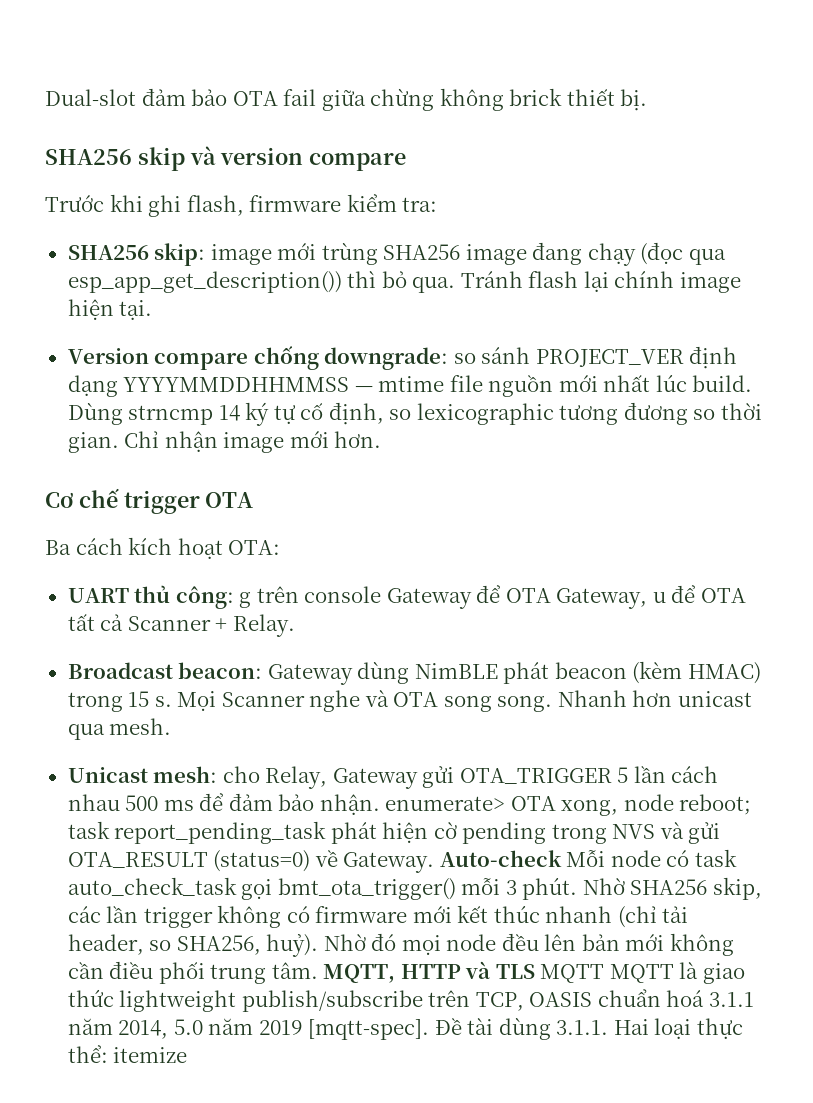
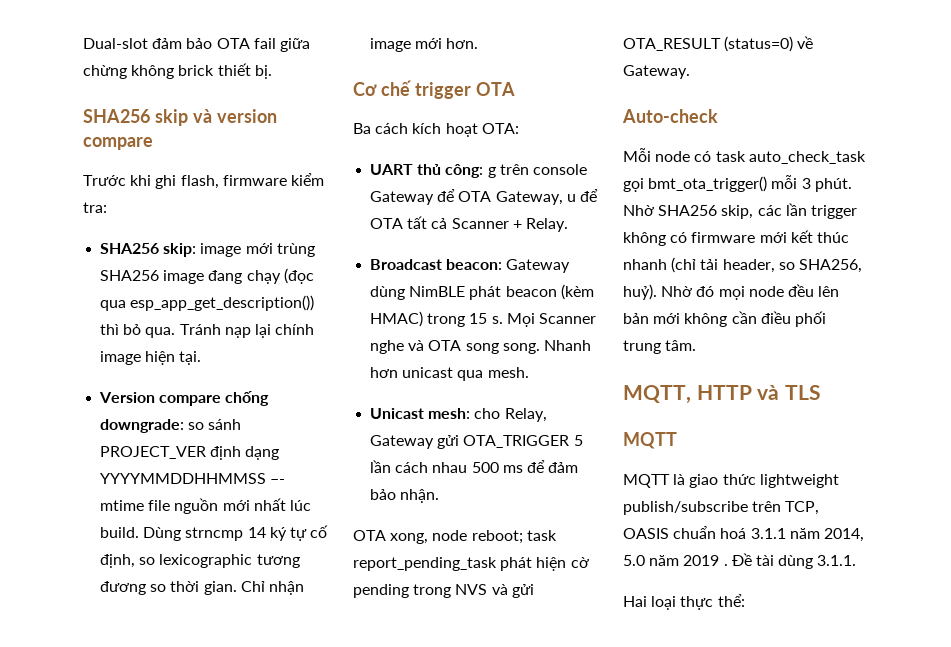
- Tránh flash lại chính image hiện tại.
+ Tránh nạp lại chính image hiện tại.
- Version compare chống downgrade: so sánh PROJECT_VER định dạng YYYYMMDDHHMMSS — mtime file nguồn mới nhất lúc build.
+ Version compare chống downgrade: so sánh PROJECT_VER định dạng YYYYMMDDHHMMSS –- mtime file nguồn mới nhất lúc build.
- Unicast mesh: cho Relay, Gateway gửi OTA_TRIGGER 5 lần cách nhau 500 ms để đảm bảo nhận. enumerate> OTA xong, node reboot; task report_pending_task phát hiện cờ pending trong NVS và gửi OTA_RESULT (status=0) về Gateway. Auto-check Mỗi node có task auto_check_task gọi bmt_ota_trigger() mỗi 3 phút.
+ Unicast mesh: cho Relay, Gateway gửi OTA_TRIGGER 5 lần cách nhau 500 ms để đảm bảo nhận.
+ OTA xong, node reboot; task report_pending_task phát hiện cờ pending trong NVS và gửi OTA_RESULT (status=0) về Gateway.
+ Auto-check
+ Mỗi node có task auto_check_task gọi bmt_ota_trigger() mỗi 3 phút.
- Nhờ đó mọi node đều lên bản mới không cần điều phối trung tâm. MQTT, HTTP và TLS MQTT MQTT là giao thức lightweight publish/subscribe trên TCP, OASIS chuẩn hoá 3.1.1 năm 2014, 5.0 năm 2019 [mqtt-spec].
+ Nhờ đó mọi node đều lên bản mới không cần điều phối trung tâm.
+ MQTT, HTTP và TLS
+ MQTT
+ MQTT là giao thức lightweight publish/subscribe trên TCP, OASIS chuẩn hoá 3.1.1 năm 2014, 5.0 năm 2019 .
- Đề tài dùng 3.1.1. Hai loại thực thể: itemize
+ Đề tài dùng 3.1.1.
+ Hai loại thực thể:

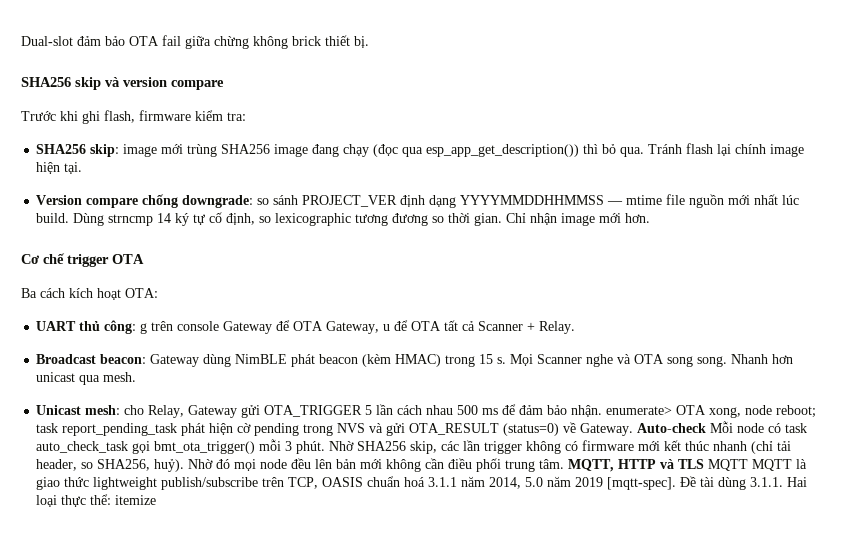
- Tránh nạp lại chính image hiện tại.
+ Tránh flash lại chính image hiện tại.
- Version compare chống downgrade: so sánh PROJECT_VER định dạng YYYYMMDDHHMMSS –- mtime file nguồn mới nhất lúc build.
+ Version compare chống downgrade: so sánh PROJECT_VER định dạng YYYYMMDDHHMMSS — mtime file nguồn mới nhất lúc build.
- Unicast mesh: cho Relay, Gateway gửi OTA_TRIGGER 5 lần cách nhau 500 ms để đảm bảo nhận.
- OTA xong, node reboot; task report_pending_task phát hiện cờ pending trong NVS và gửi OTA_RESULT (status=0) về Gateway.
- Auto-check
- Mỗi node có task auto_check_task gọi bmt_ota_trigger() mỗi 3 phút.
+ Unicast mesh: cho Relay, Gateway gửi OTA_TRIGGER 5 lần cách nhau 500 ms để đảm bảo nhận. enumerate> OTA xong, node reboot; task report_pending_task phát hiện cờ pending trong NVS và gửi OTA_RESULT (status=0) về Gateway. Auto-check Mỗi node có task auto_check_task gọi bmt_ota_trigger() mỗi 3 phút.
- Nhờ đó mọi node đều lên bản mới không cần điều phối trung tâm.
- MQTT, HTTP và TLS
- MQTT
- MQTT là giao thức lightweight publish/subscribe trên TCP, OASIS chuẩn hoá 3.1.1 năm 2014, 5.0 năm 2019 .
+ Nhờ đó mọi node đều lên bản mới không cần điều phối trung tâm. MQTT, HTTP và TLS MQTT MQTT là giao thức lightweight publish/subscribe trên TCP, OASIS chuẩn hoá 3.1.1 năm 2014, 5.0 năm 2019 [mqtt-spec].
- Đề tài dùng 3.1.1.
- Hai loại thực thể:
+ Đề tài dùng 3.1.1. Hai loại thực thể: itemize

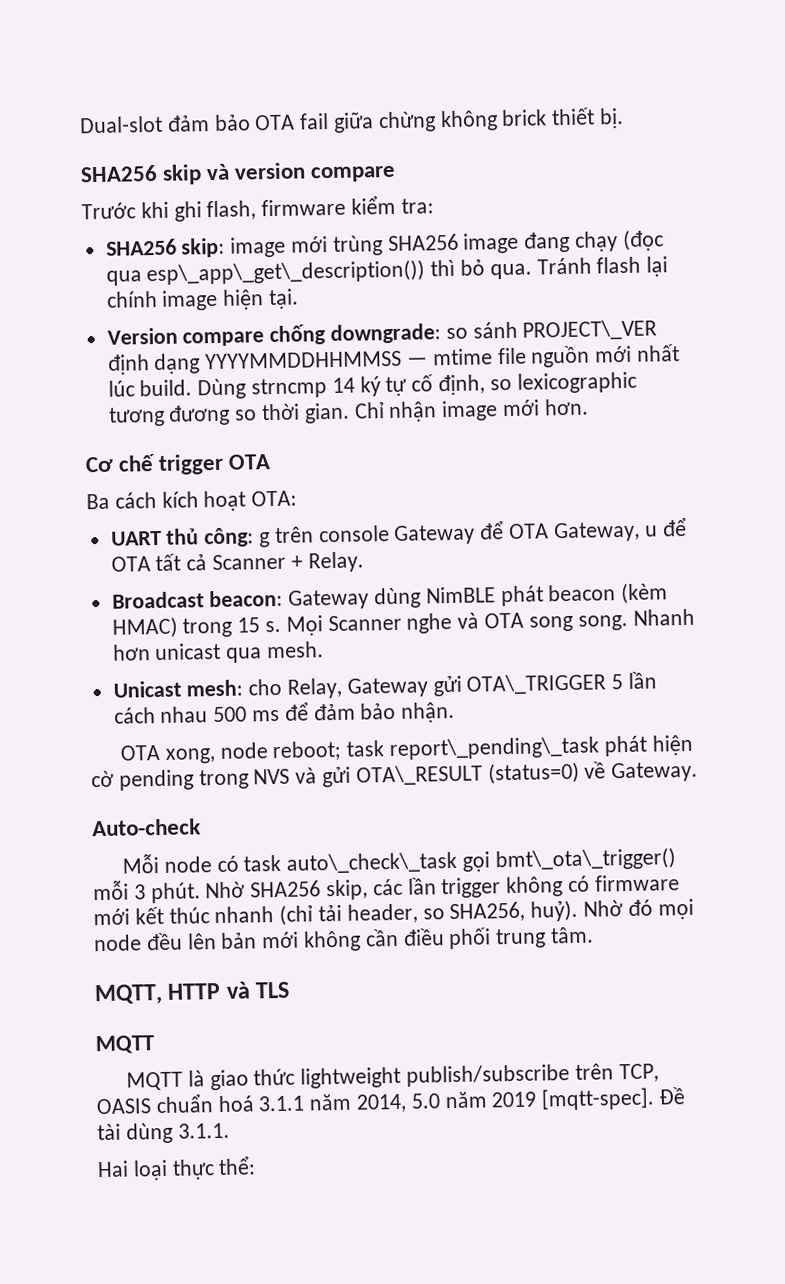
- SHA256 skip: image mới trùng SHA256 image đang chạy (đọc qua esp_app_get_description()) thì bỏ qua.
+ SHA256 skip: image mới trùng SHA256 image đang chạy (đọc qua esp\_app\_get\_description()) thì bỏ qua.
- Version compare chống downgrade: so sánh PROJECT_VER định dạng YYYYMMDDHHMMSS — mtime file nguồn mới nhất lúc build.
+ Version compare chống downgrade: so sánh PROJECT\_VER định dạng YYYYMMDDHHMMSS — mtime file nguồn mới nhất lúc build.
- Unicast mesh: cho Relay, Gateway gửi OTA_TRIGGER 5 lần cách nhau 500 ms để đảm bảo nhận. enumerate> OTA xong, node reboot; task report_pending_task phát hiện cờ pending trong NVS và gửi OTA_RESULT (status=0) về Gateway. Auto-check Mỗi node có task auto_check_task gọi bmt_ota_trigger() mỗi 3 phút.
+ Unicast mesh: cho Relay, Gateway gửi OTA\_TRIGGER 5 lần cách nhau 500 ms để đảm bảo nhận.
+ OTA xong, node reboot; task report\_pending\_task phát hiện cờ pending trong NVS và gửi OTA\_RESULT (status=0) về Gateway.
+ Auto-check
+ Mỗi node có task auto\_check\_task gọi bmt\_ota\_trigger() mỗi 3 phút.
- Nhờ đó mọi node đều lên bản mới không cần điều phối trung tâm. MQTT, HTTP và TLS MQTT MQTT là giao thức lightweight publish/subscribe trên TCP, OASIS chuẩn hoá 3.1.1 năm 2014, 5.0 năm 2019 [mqtt-spec].
+ Nhờ đó mọi node đều lên bản mới không cần điều phối trung tâm.
+ MQTT, HTTP và TLS
+ MQTT
+ MQTT là giao thức lightweight publish/subscribe trên TCP, OASIS chuẩn hoá 3.1.1 năm 2014, 5.0 năm 2019 [mqtt-spec].
- Đề tài dùng 3.1.1. Hai loại thực thể: itemize
+ Đề tài dùng 3.1.1.
+ Hai loại thực thể:

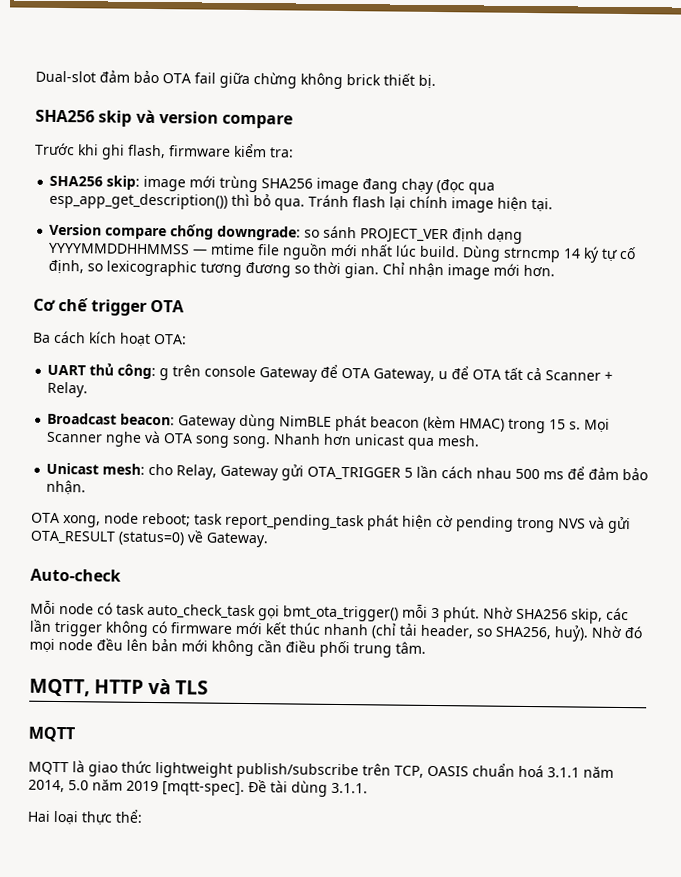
- SHA256 skip: image mới trùng SHA256 image đang chạy (đọc qua esp\_app\_get\_description()) thì bỏ qua.
+ SHA256 skip: image mới trùng SHA256 image đang chạy (đọc qua esp_app_get_description()) thì bỏ qua.
- Version compare chống downgrade: so sánh PROJECT\_VER định dạng YYYYMMDDHHMMSS — mtime file nguồn mới nhất lúc build.
+ Version compare chống downgrade: so sánh PROJECT_VER định dạng YYYYMMDDHHMMSS — mtime file nguồn mới nhất lúc build.
- Unicast mesh: cho Relay, Gateway gửi OTA\_TRIGGER 5 lần cách nhau 500 ms để đảm bảo nhận.
+ Unicast mesh: cho Relay, Gateway gửi OTA_TRIGGER 5 lần cách nhau 500 ms để đảm bảo nhận.
- OTA xong, node reboot; task report\_pending\_task phát hiện cờ pending trong NVS và gửi OTA\_RESULT (status=0) về Gateway.
+ OTA xong, node reboot; task report_pending_task phát hiện cờ pending trong NVS và gửi OTA_RESULT (status=0) về Gateway.
- Mỗi node có task auto\_check\_task gọi bmt\_ota\_trigger() mỗi 3 phút.
+ Mỗi node có task auto_check_task gọi bmt_ota_trigger() mỗi 3 phút.

